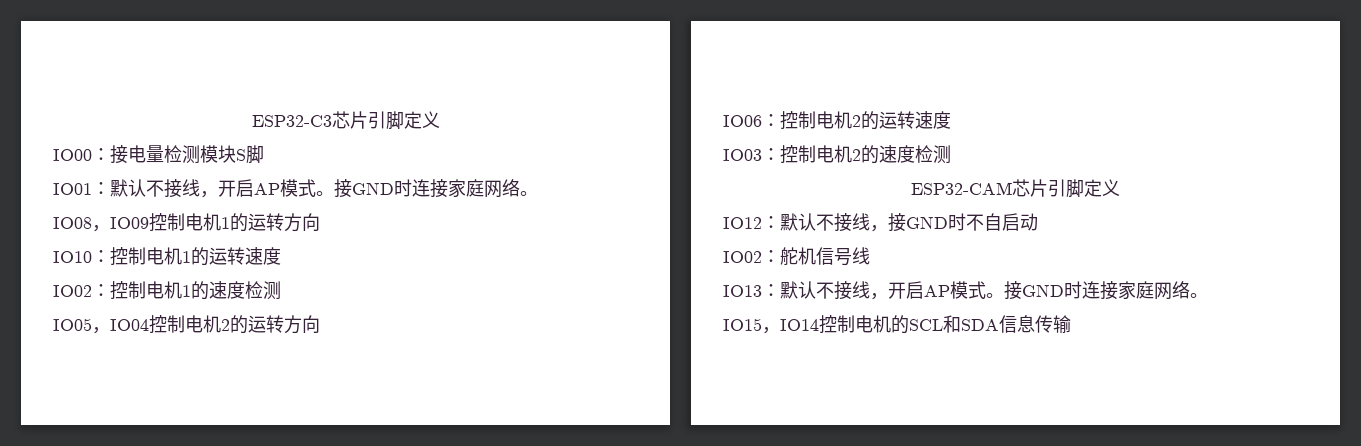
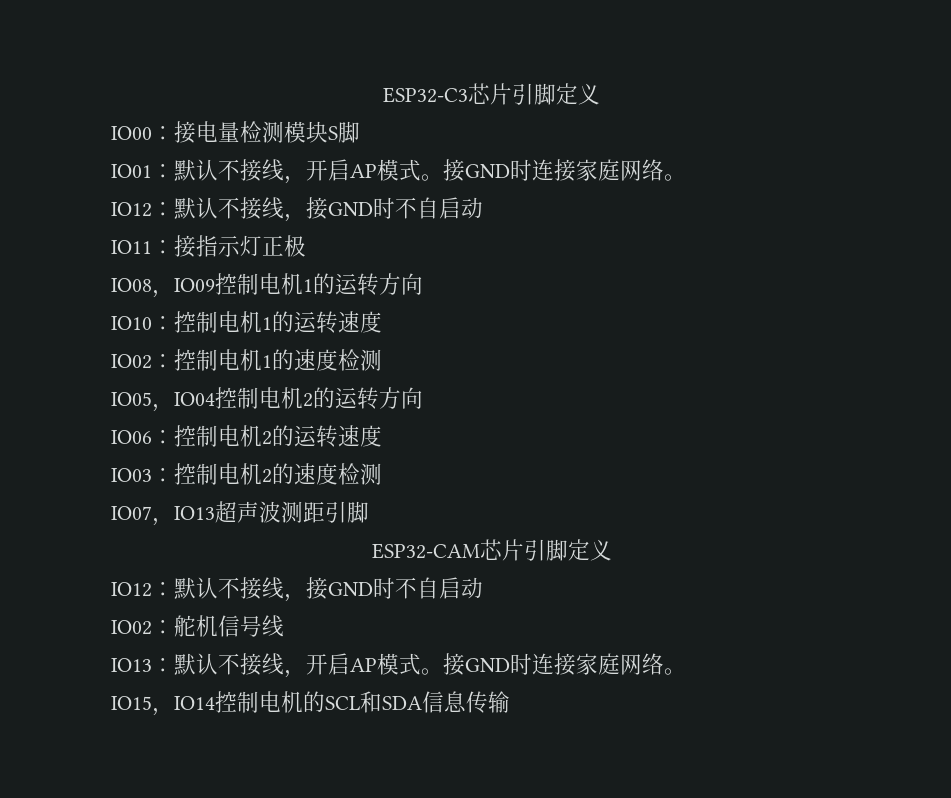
  IO01：默认不接线，开启AP模式。接GND时连接家庭网络。
+ IO12：默认不接线，接GND时不自启动
+ IO11：接指示灯正极
+ IO07，IO13超声波测距引脚

